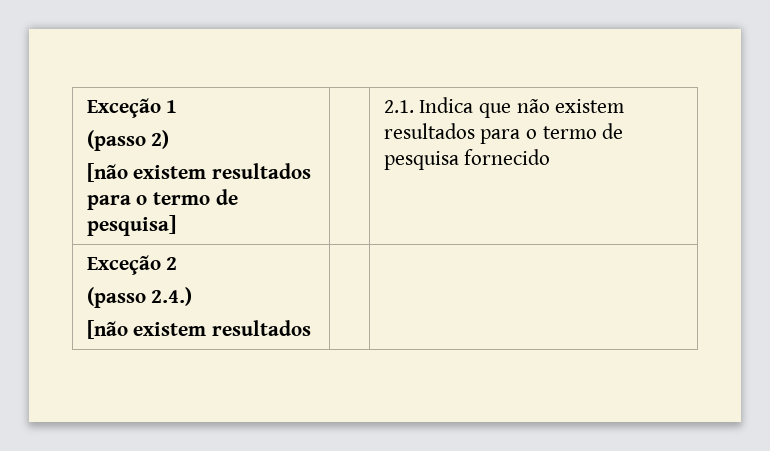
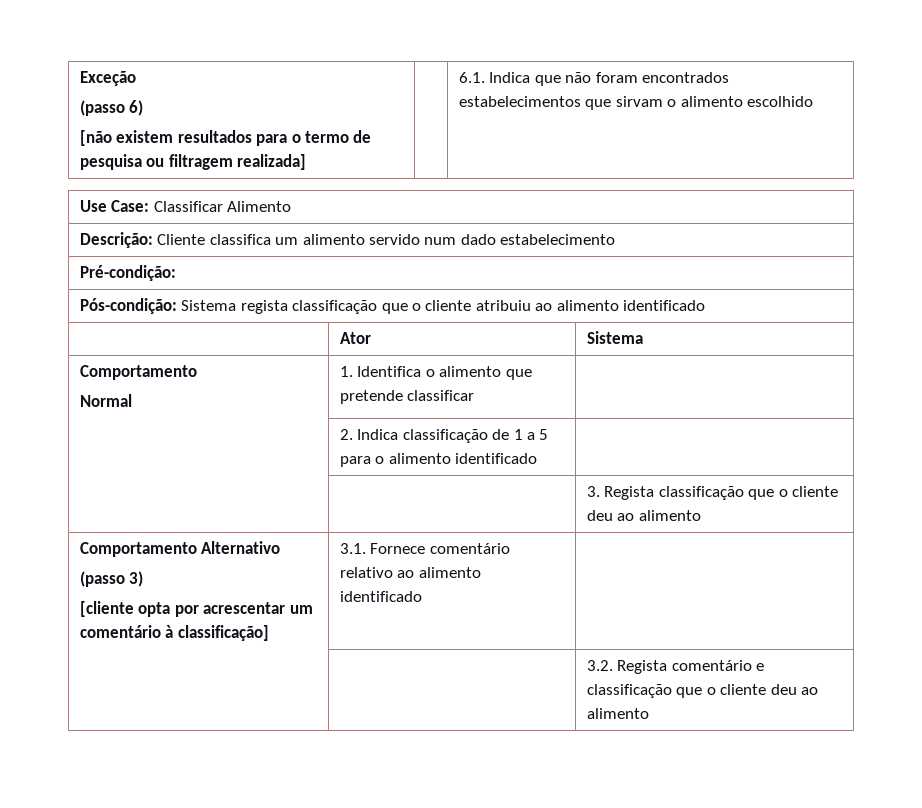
- Exceção 1
- (passo 2)
- [não existem resultados para o termo de pesquisa] | | 2.1. Indica que não existem resultados para o termo de pesquisa fornecido
- Exceção 2
- (passo 2.4.)
- [não existem resultados | |
+ Exceção
+ (passo 6)
+ [não existem resultados para o termo de pesquisa ou filtragem realizada] | | 6.1. Indica que não foram encontrados estabelecimentos que sirvam o alimento escolhido
+ Use Case: Classificar Alimento
+ Descrição: Cliente classifica um alimento servido num dado estabelecimento
+ Pré-condição:
+ Pós-condição: Sistema regista classificação que o cliente atribuiu ao alimento identificado
+ | Ator | Sistema
+ Comportamento
+ Normal | 1. Identifica o alimento que pretende classificar |
+ | 2. Indica classificação de 1 a 5 para o alimento identificado |
+ | | 3. Regista classificação que o cliente deu ao alimento
+ Comportamento Alternativo
+ (passo 3)
+ [cliente opta por acrescentar um comentário à classificação] | 3.1. Fornece comentário relativo ao alimento identificado |
+ | | 3.2. Regista comentário e classificação que o cliente deu ao alimento

